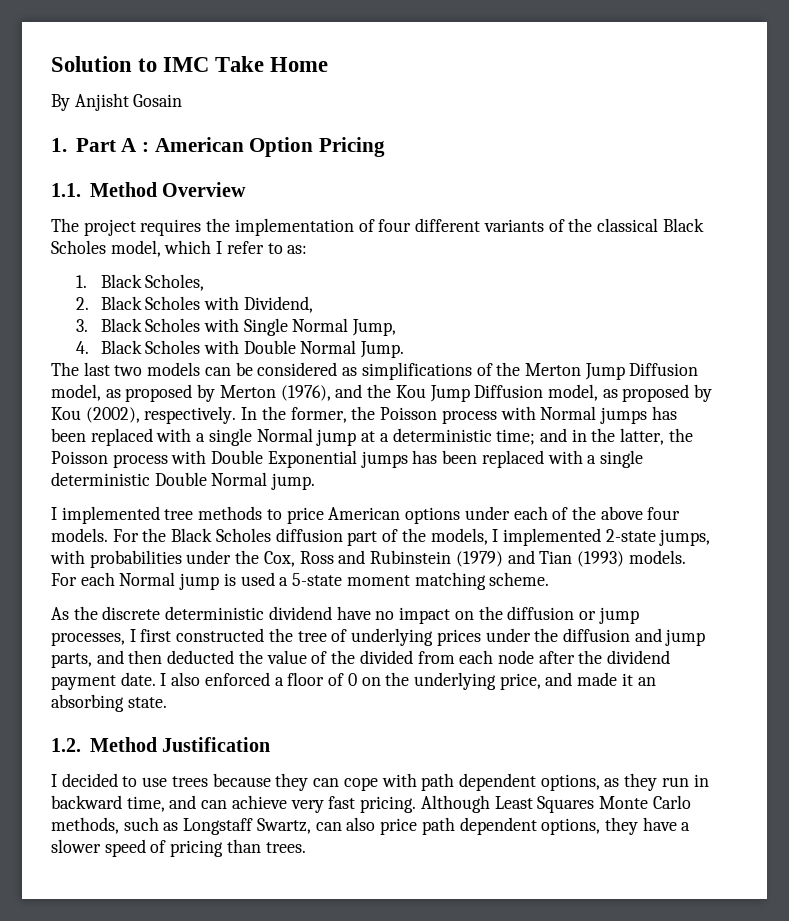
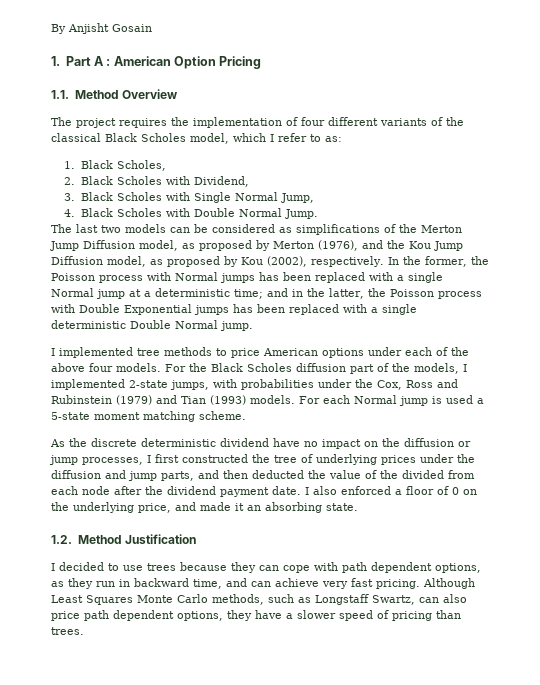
- Solution to IMC Take Home

